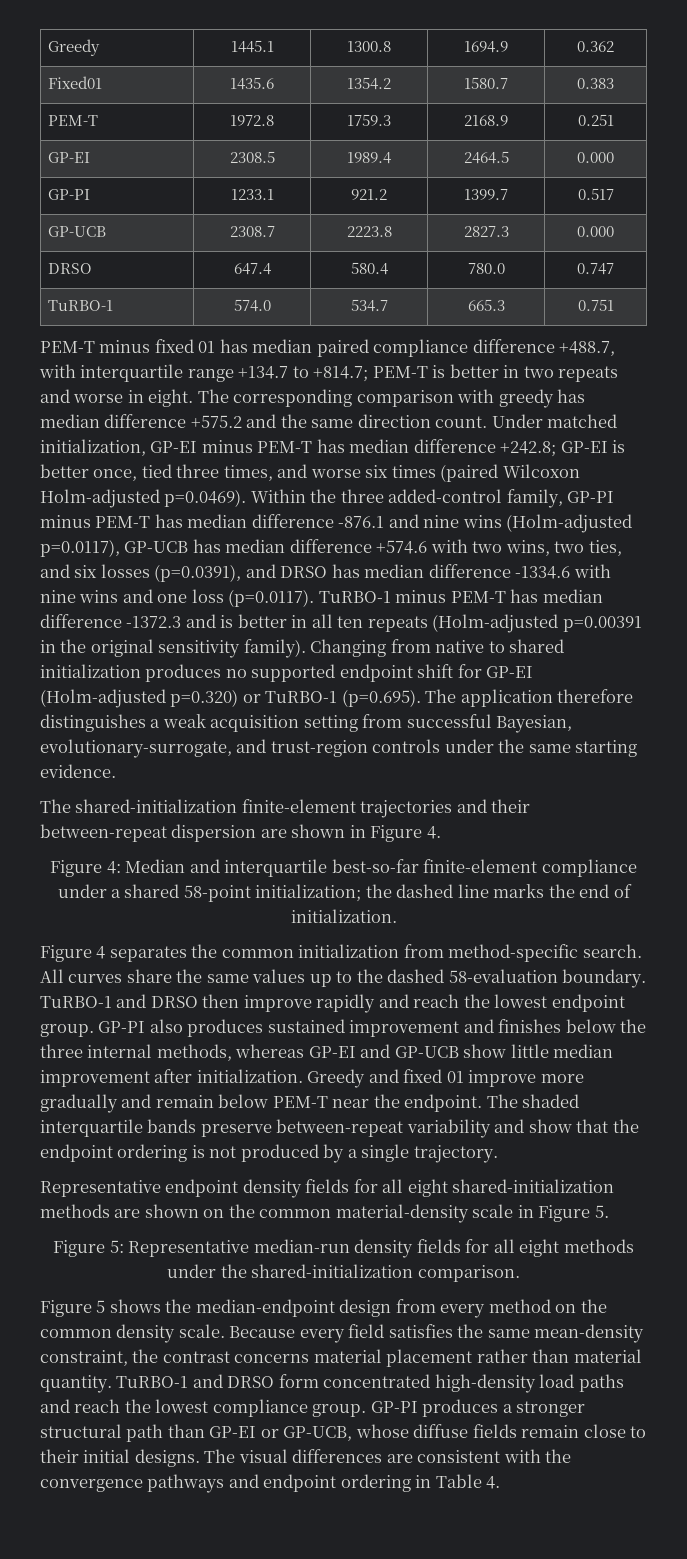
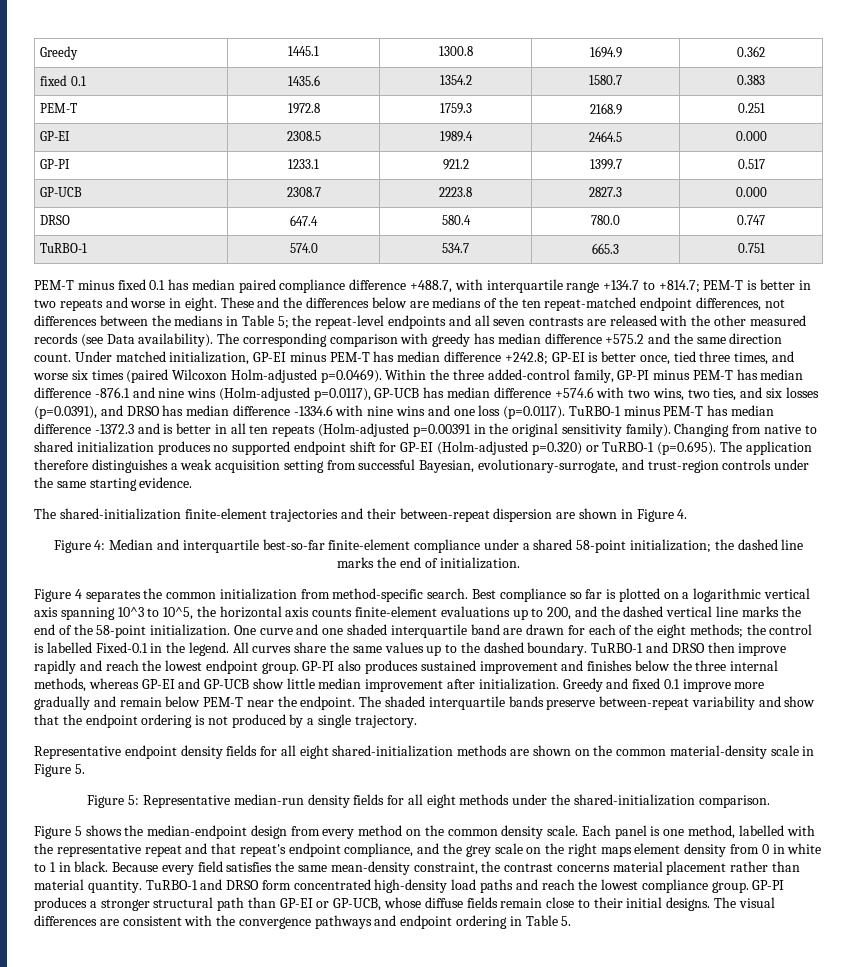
- Fixed01 | 1435.6 | 1354.2 | 1580.7 | 0.383
+ fixed 0.1 | 1435.6 | 1354.2 | 1580.7 | 0.383
- PEM-T minus fixed 01 has median paired compliance difference +488.7, with interquartile range +134.7 to +814.7; PEM-T is better in two repeats and worse in eight.
+ PEM-T minus fixed 0.1 has median paired compliance difference +488.7, with interquartile range +134.7 to +814.7; PEM-T is better in two repeats and worse in eight.
+ These and the differences below are medians of the ten repeat-matched endpoint differences, not differences between the medians in Table 5; the repeat-level endpoints and all seven contrasts are released with the other measured records (see Data availability).
+ Best compliance so far is plotted on a logarithmic vertical axis spanning 10^3 to 10^5, the horizontal axis counts finite-element evaluations up to 200, and the dashed vertical line marks the end of the 58-point initialization. One curve and one shaded interquartile band are drawn for each of the eight methods; the control is labelled Fixed-0.1 in the legend.
- All curves share the same values up to the dashed 58-evaluation boundary.
+ All curves share the same values up to the dashed boundary.
- Greedy and fixed 01 improve more gradually and remain below PEM-T near the endpoint.
+ Greedy and fixed 0.1 improve more gradually and remain below PEM-T near the endpoint.
+ Each panel is one method, labelled with the representative repeat and that repeat's endpoint compliance, and the grey scale on the right maps element density from 0 in white to 1 in black.
- The visual differences are consistent with the convergence pathways and endpoint ordering in Table 4.
+ The visual differences are consistent with the convergence pathways and endpoint ordering in Table 5.

